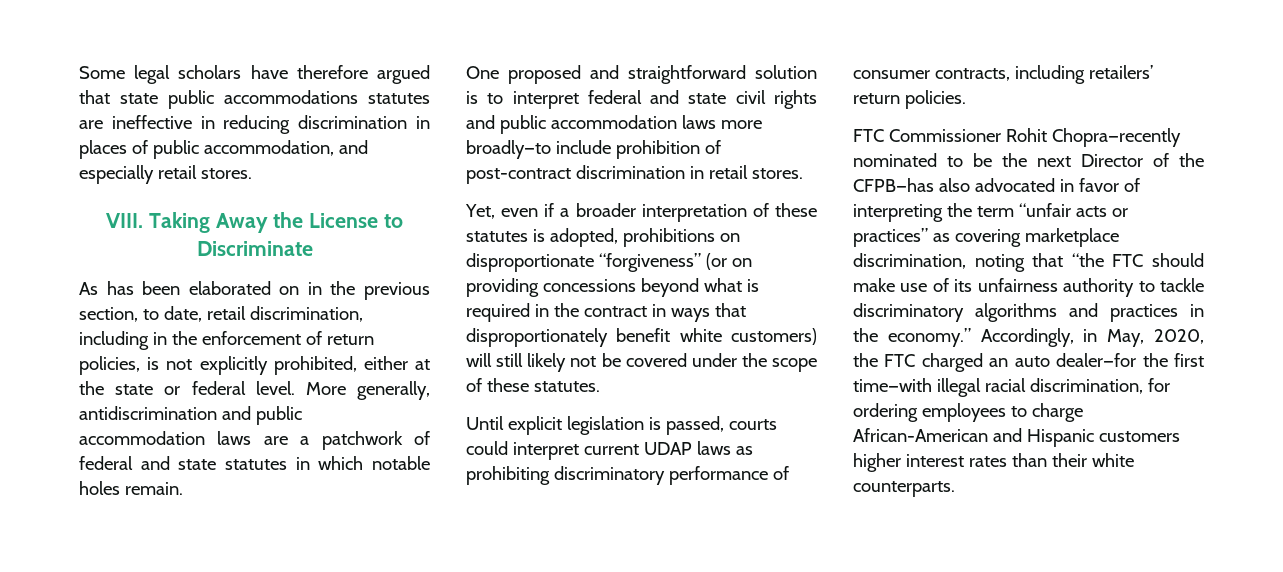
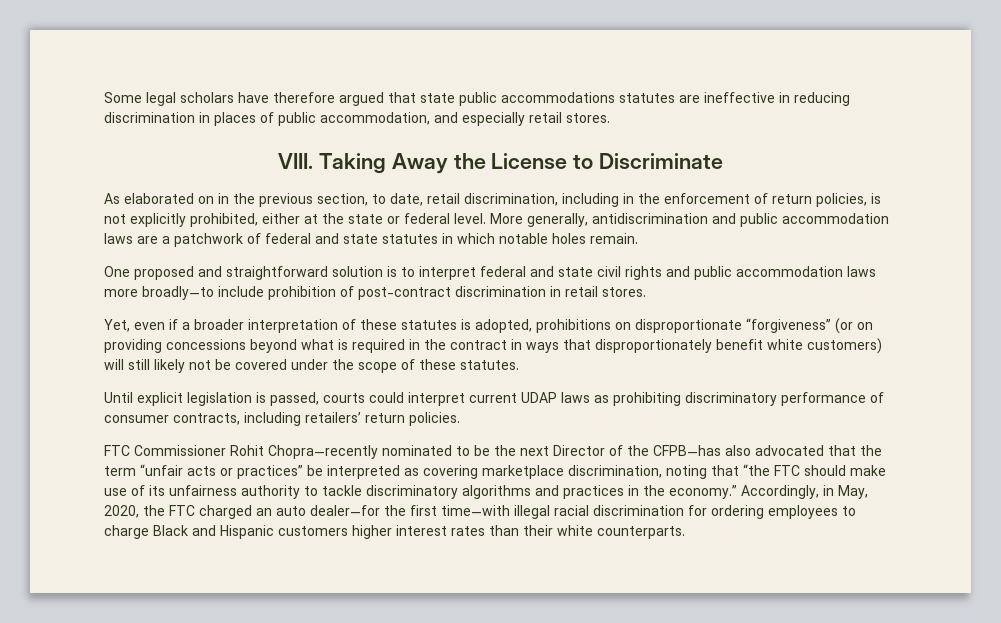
- As has been elaborated on in the previous section, to date, retail discrimination, including in the enforcement of return policies, is not explicitly prohibited, either at the state or federal level.
+ As elaborated on in the previous section, to date, retail discrimination, including in the enforcement of return policies, is not explicitly prohibited, either at the state or federal level.
- FTC Commissioner Rohit Chopra—recently nominated to be the next Director of the CFPB—has also advocated in favor of interpreting the term “unfair acts or practices” as covering marketplace discrimination, noting that “the FTC should make use of its unfairness authority to tackle discriminatory algorithms and practices in the economy.”
+ FTC Commissioner Rohit Chopra—recently nominated to be the next Director of the CFPB—has also advocated that the term “unfair acts or practices” be interpreted as covering marketplace discrimination, noting that “the FTC should make use of its unfairness authority to tackle discriminatory algorithms and practices in the economy.”
- Accordingly, in May, 2020, the FTC charged an auto dealer—for the first time—with illegal racial discrimination, for ordering employees to charge African-American and Hispanic customers higher interest rates than their white counterparts.
+ Accordingly, in May, 2020, the FTC charged an auto dealer—for the first time—with illegal racial discrimination for ordering employees to charge Black and Hispanic customers higher interest rates than their white counterparts.

